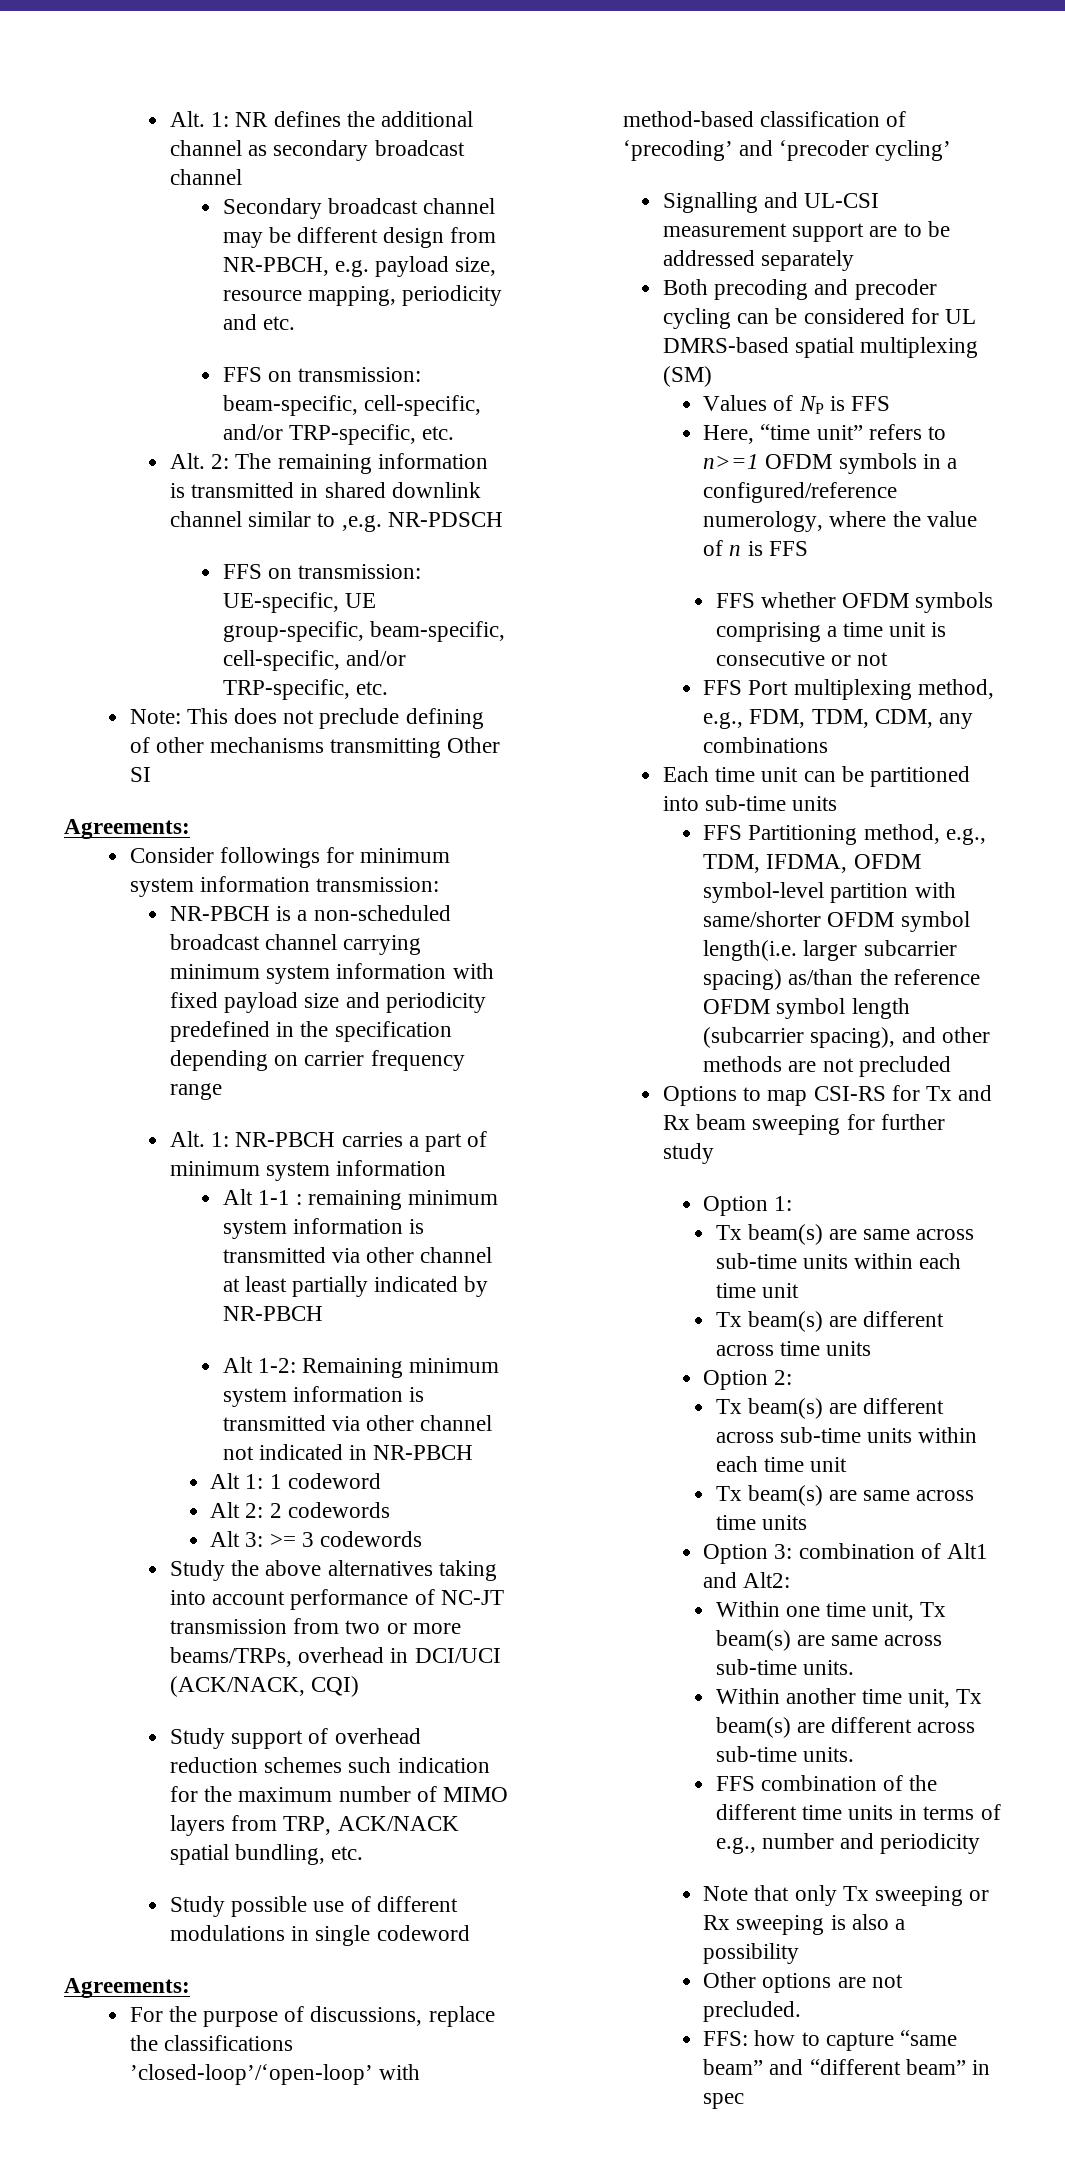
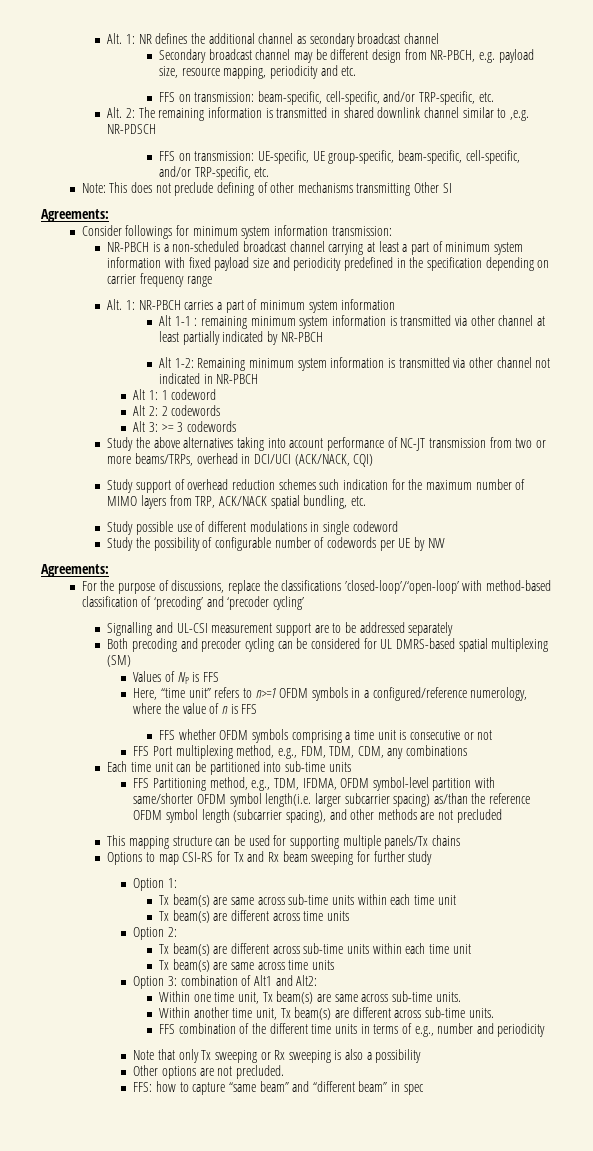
- NR-PBCH is a non-scheduled broadcast channel carrying minimum system information with fixed payload size and periodicity predefined in the specification depending on carrier frequency range
+ NR-PBCH is a non-scheduled broadcast channel carrying at least a part of minimum system information with fixed payload size and periodicity predefined in the specification depending on carrier frequency range
+ Study the possibility of configurable number of codewords per UE by NW
+ This mapping structure can be used for supporting multiple panels/Tx chains

